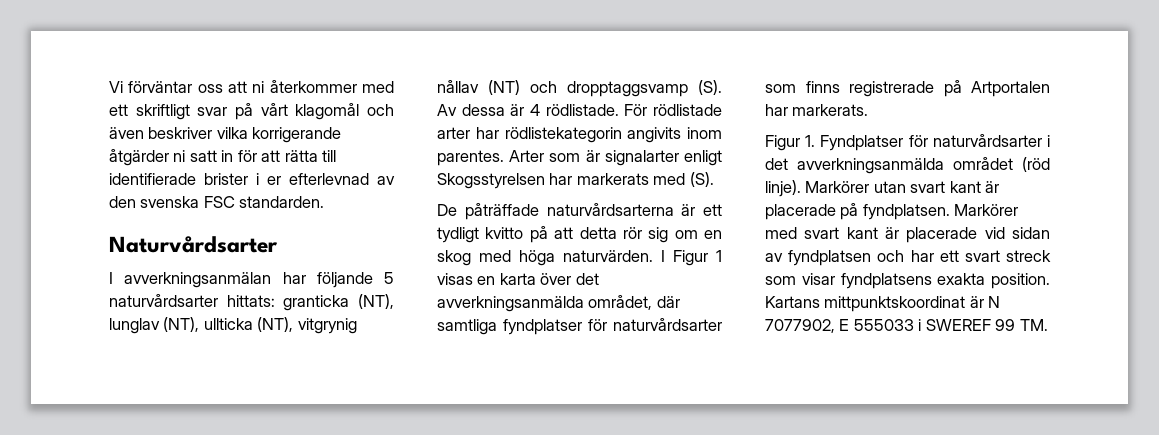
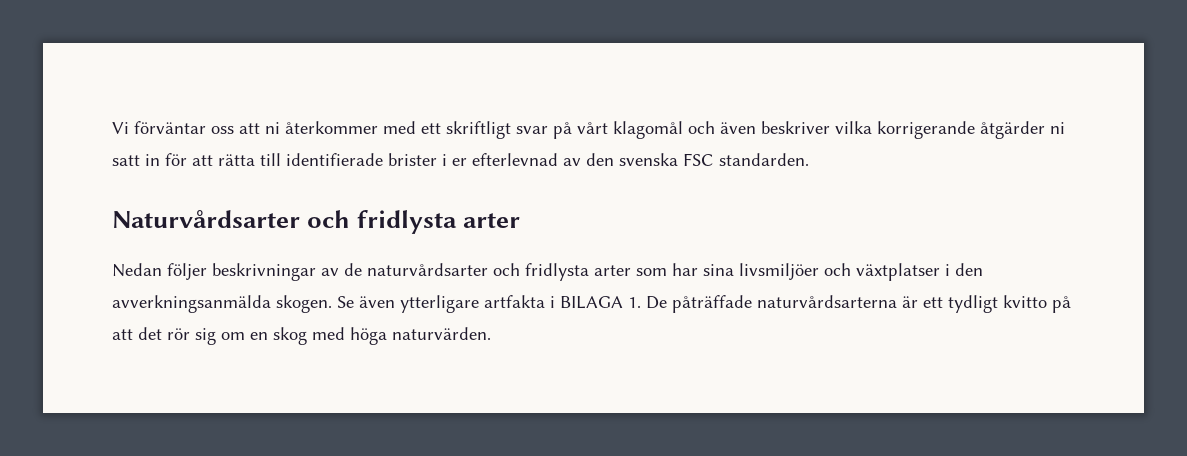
- Naturvårdsarter
- I avverkningsanmälan har följande 5 naturvårdsarter hittats: granticka (NT), lunglav (NT), ullticka (NT), vitgrynig nållav (NT) och dropptaggsvamp (S). Av dessa är 4 rödlistade. För rödlistade arter har rödlistekategorin angivits inom parentes. Arter som är signalarter enligt Skogsstyrelsen har markerats med (S).
- De påträffade naturvårdsarterna är ett tydligt kvitto på att detta rör sig om en skog med höga naturvärden. I Figur 1 visas en karta över det avverkningsanmälda området, där samtliga fyndplatser för naturvårdsarter som finns registrerade på Artportalen har markerats.
- Figur 1. Fyndplatser för naturvårdsarter i det avverkningsanmälda området (röd linje). Markörer utan svart kant är placerade på fyndplatsen. Markörer med svart kant är placerade vid sidan av fyndplatsen och har ett svart streck som visar fyndplatsens exakta position. Kartans mittpunktskoordinat är N 7077902, E 555033 i SWEREF 99 TM.
+ Naturvårdsarter och fridlysta arter
+ Nedan följer beskrivningar av de naturvårdsarter och fridlysta arter som har sina livsmiljöer och växtplatser i den avverkningsanmälda skogen. Se även ytterligare artfakta i BILAGA 1. De påträffade naturvårdsarterna är ett tydligt kvitto på att det rör sig om en skog med höga naturvärden.

